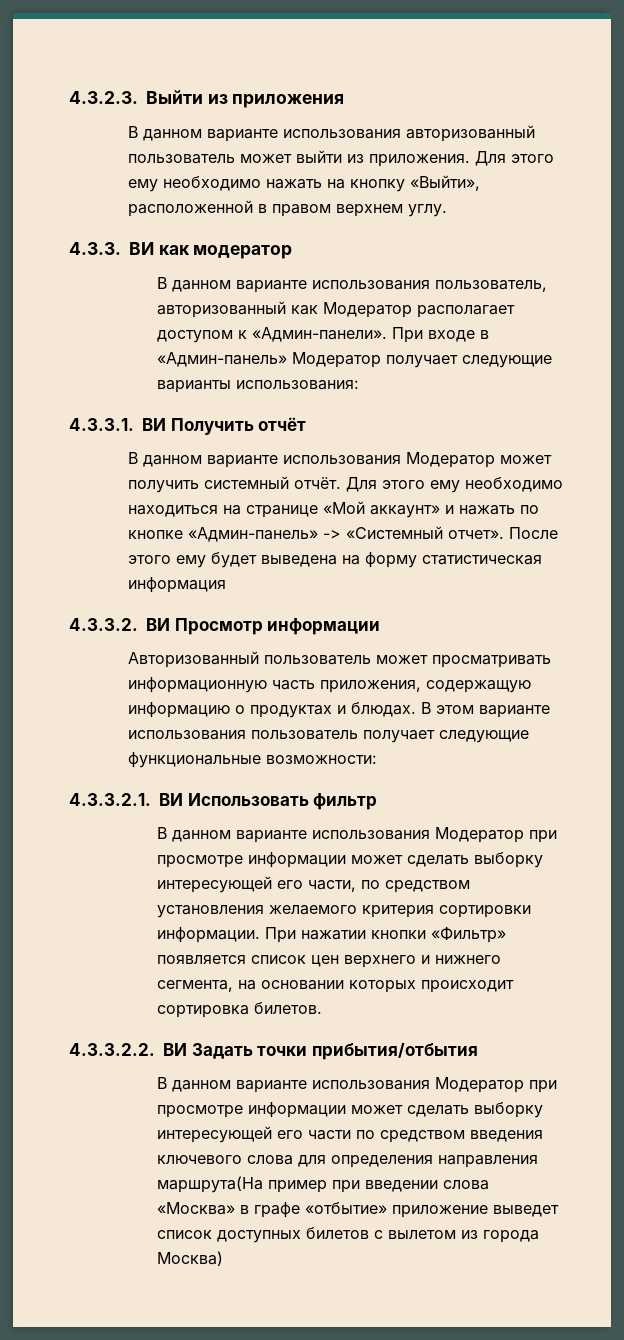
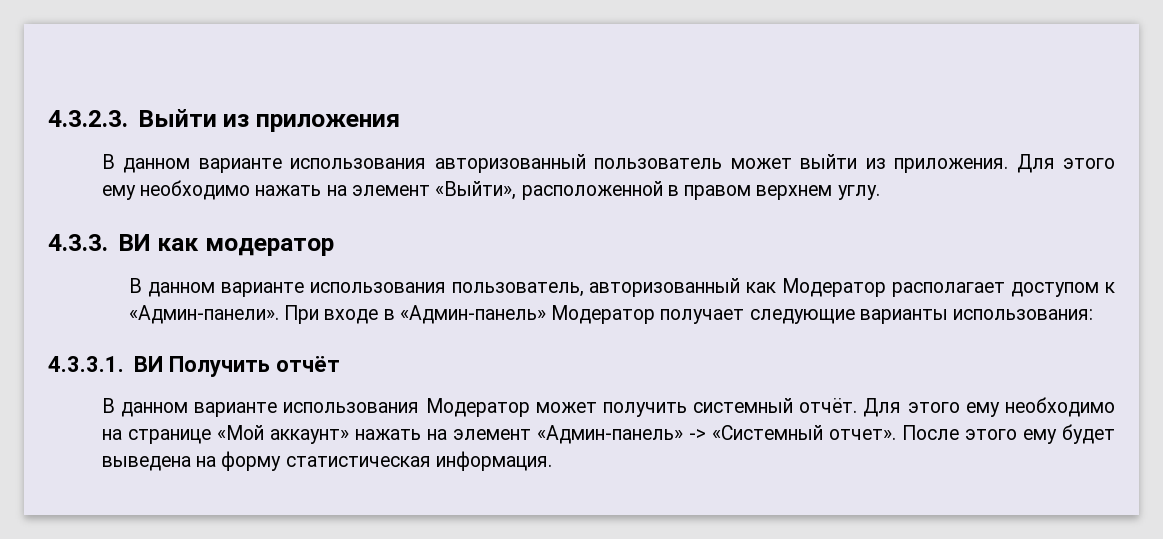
- Для этого ему необходимо нажать на кнопку «Выйти», расположенной в правом верхнем углу.
+ Для этого ему необходимо нажать на элемент «Выйти», расположенной в правом верхнем углу.
- Для этого ему необходимо находиться на странице «Мой аккаунт» и нажать по кнопке «Админ-панель» -> «Системный отчет».
+ Для этого ему необходимо на странице «Мой аккаунт» нажать на элемент «Админ-панель» -> «Системный отчет».
- После этого ему будет выведена на форму статистическая информация
- 4.3.3.2. ВИ Просмотр информации
- Авторизованный пользователь может просматривать информационную часть приложения, содержащую информацию о продуктах и блюдах. В этом варианте использования пользователь получает следующие функциональные возможности:
- 4.3.3.2.1. ВИ Использовать фильтр
- В данном варианте использования Модератор при просмотре информации может сделать выборку интересующей его части, по средством установления желаемого критерия сортировки информации. При нажатии кнопки «Фильтр» появляется список цен верхнего и нижнего сегмента, на основании которых происходит сортировка билетов.
- 4.3.3.2.2. ВИ Задать точки прибытия/отбытия
- В данном варианте использования Модератор при просмотре информации может сделать выборку интересующей его части по средством введения ключевого слова для определения направления маршрута(На пример при введении слова «Москва» в графе «отбытие» приложение выведет список доступных билетов с вылетом из города Москва)
+ После этого ему будет выведена на форму статистическая информация.

